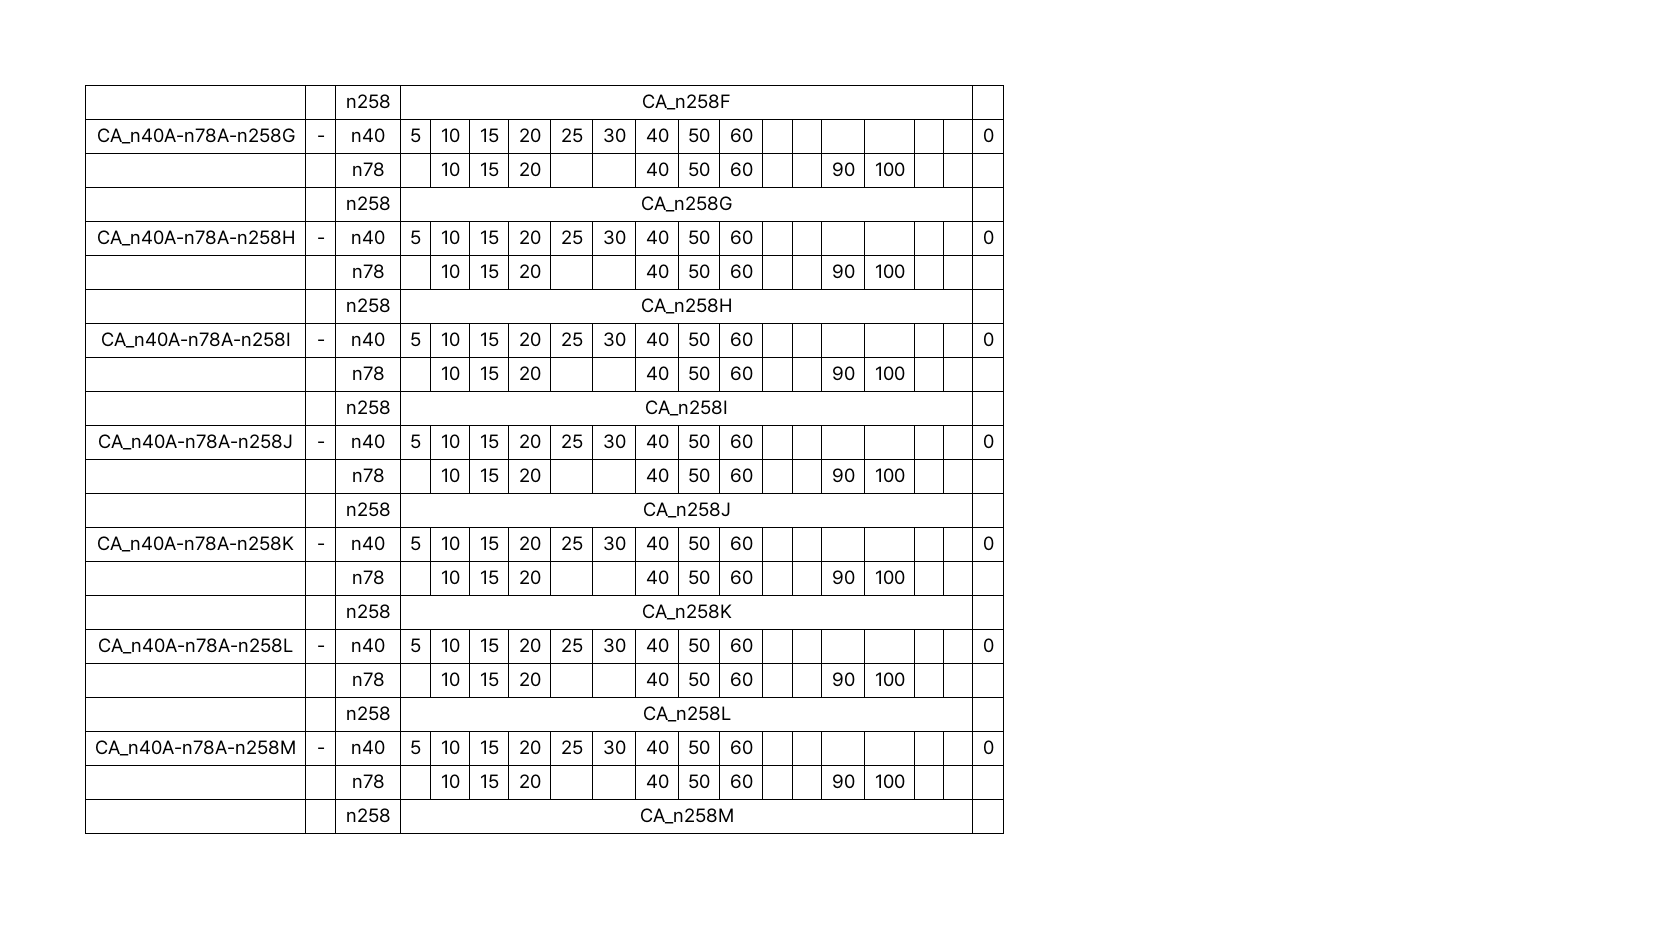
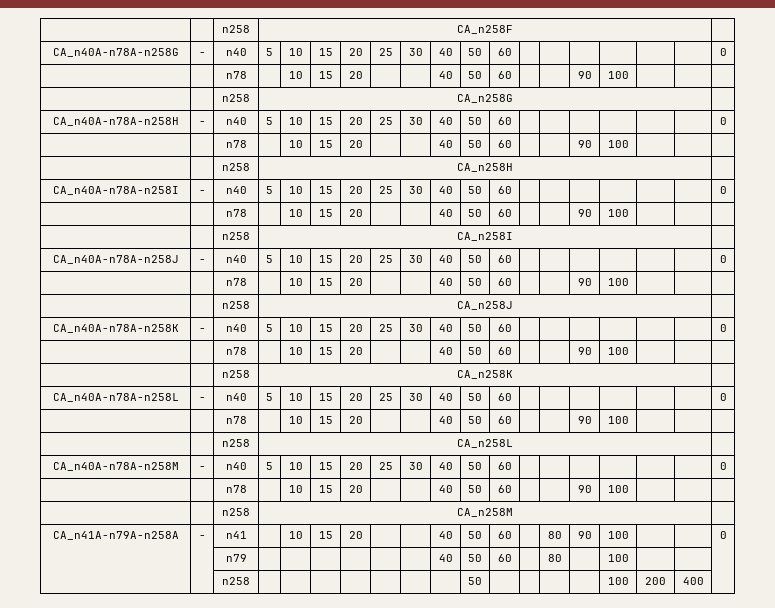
+ CA_n41A-n79A-n258A | - | n41 | | 10 | 15 | 20 | | | 40 | 50 | 60 | | 80 | 90 | 100 | | | 0
+ | | n79 | | | | | | | 40 | 50 | 60 | | 80 | | 100 | | |
+ | | n258 | | | | | | | | 50 | | | | | 100 | 200 | 400 |

